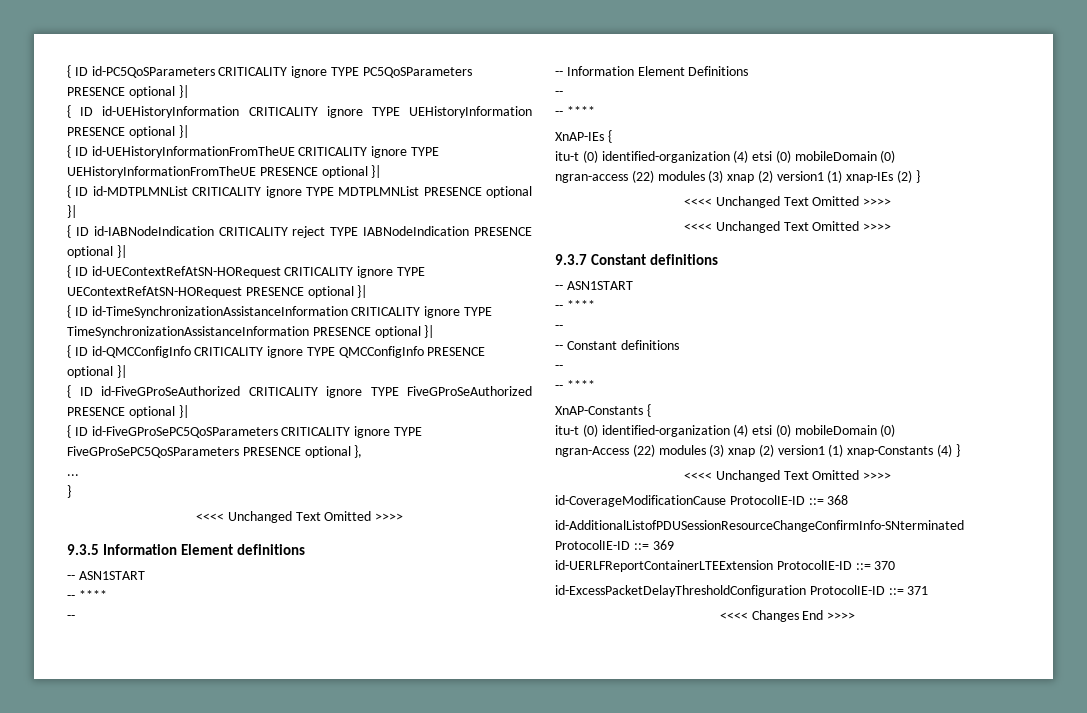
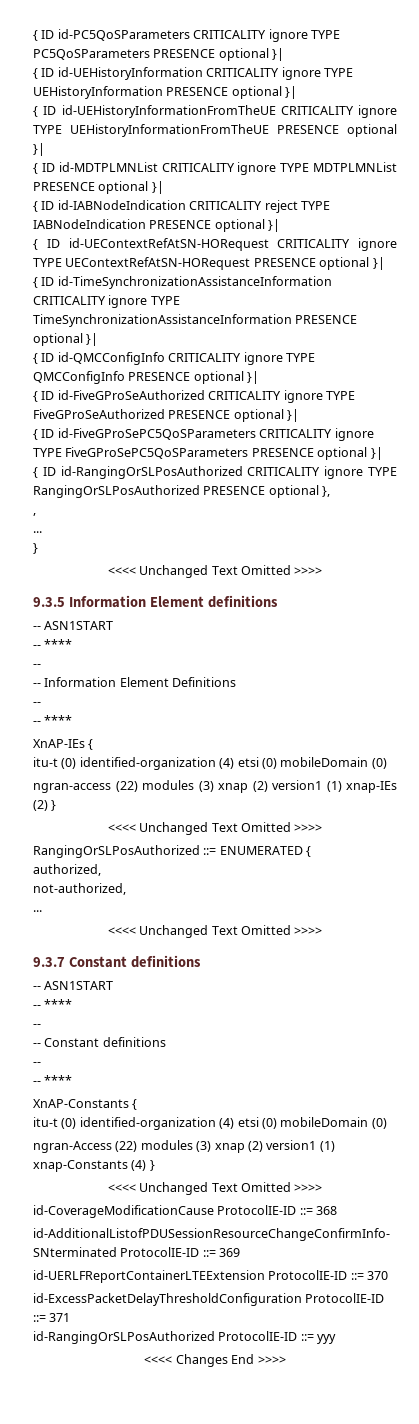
- { ID id-FiveGProSePC5QoSParameters CRITICALITY ignore TYPE FiveGProSePC5QoSParameters PRESENCE optional },
+ { ID id-FiveGProSePC5QoSParameters CRITICALITY ignore TYPE FiveGProSePC5QoSParameters PRESENCE optional }|
+ { ID id-RangingOrSLPosAuthorized CRITICALITY ignore TYPE RangingOrSLPosAuthorized PRESENCE optional },
+ ,
+ RangingOrSLPosAuthorized ::= ENUMERATED {
+ authorized,
+ not-authorized,
+ ...
+ id-RangingOrSLPosAuthorized ProtocolIE-ID ::= yyy

